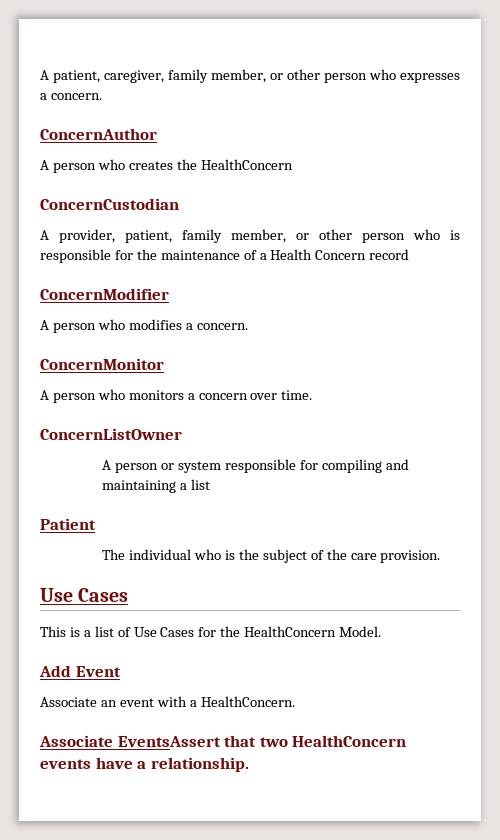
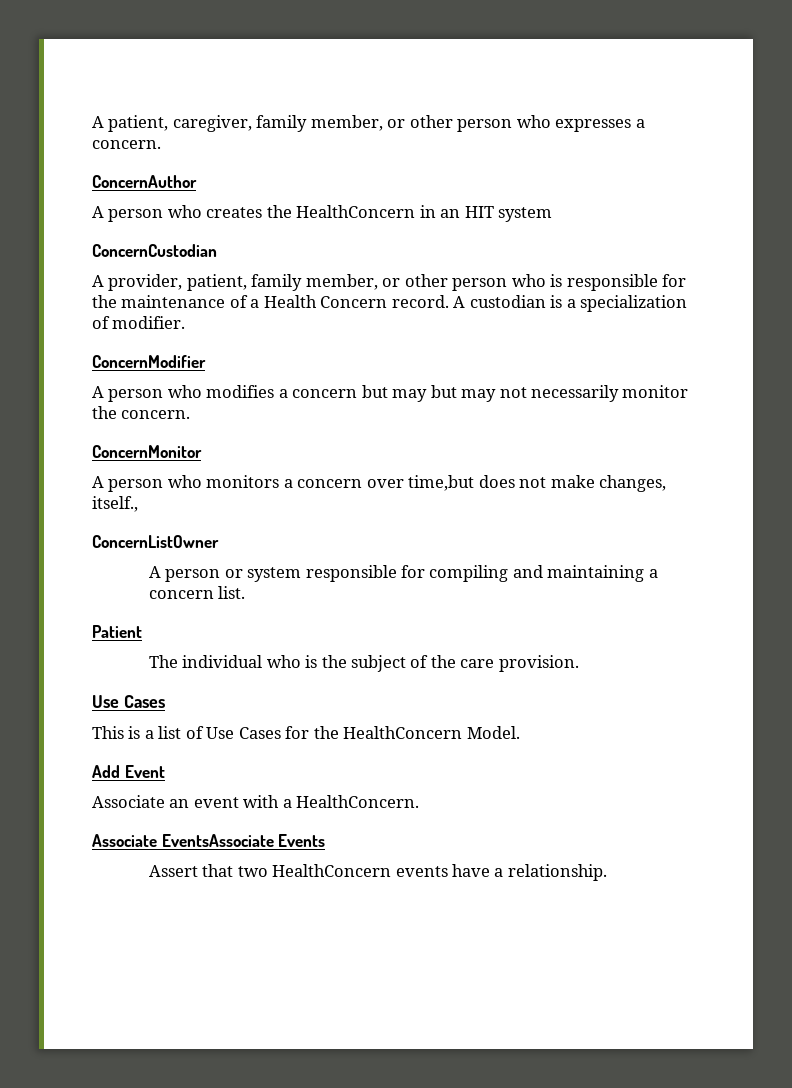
- A person who creates the HealthConcern
+ A person who creates the HealthConcern in an HIT system
- A provider, patient, family member, or other person who is responsible for the maintenance of a Health Concern record
+ A provider, patient, family member, or other person who is responsible for the maintenance of a Health Concern record. A custodian is a specialization of modifier.
- A person who modifies a concern.
+ A person who modifies a concern but may but may not necessarily monitor the concern.
- A person who monitors a concern over time.
+ A person who monitors a concern over time,but does not make changes, itself.,
- A person or system responsible for compiling and maintaining a list
+ A person or system responsible for compiling and maintaining a concern list.
- Associate EventsAssert that two HealthConcern events have a relationship.
+ Associate EventsAssociate Events
+ Assert that two HealthConcern events have a relationship.

